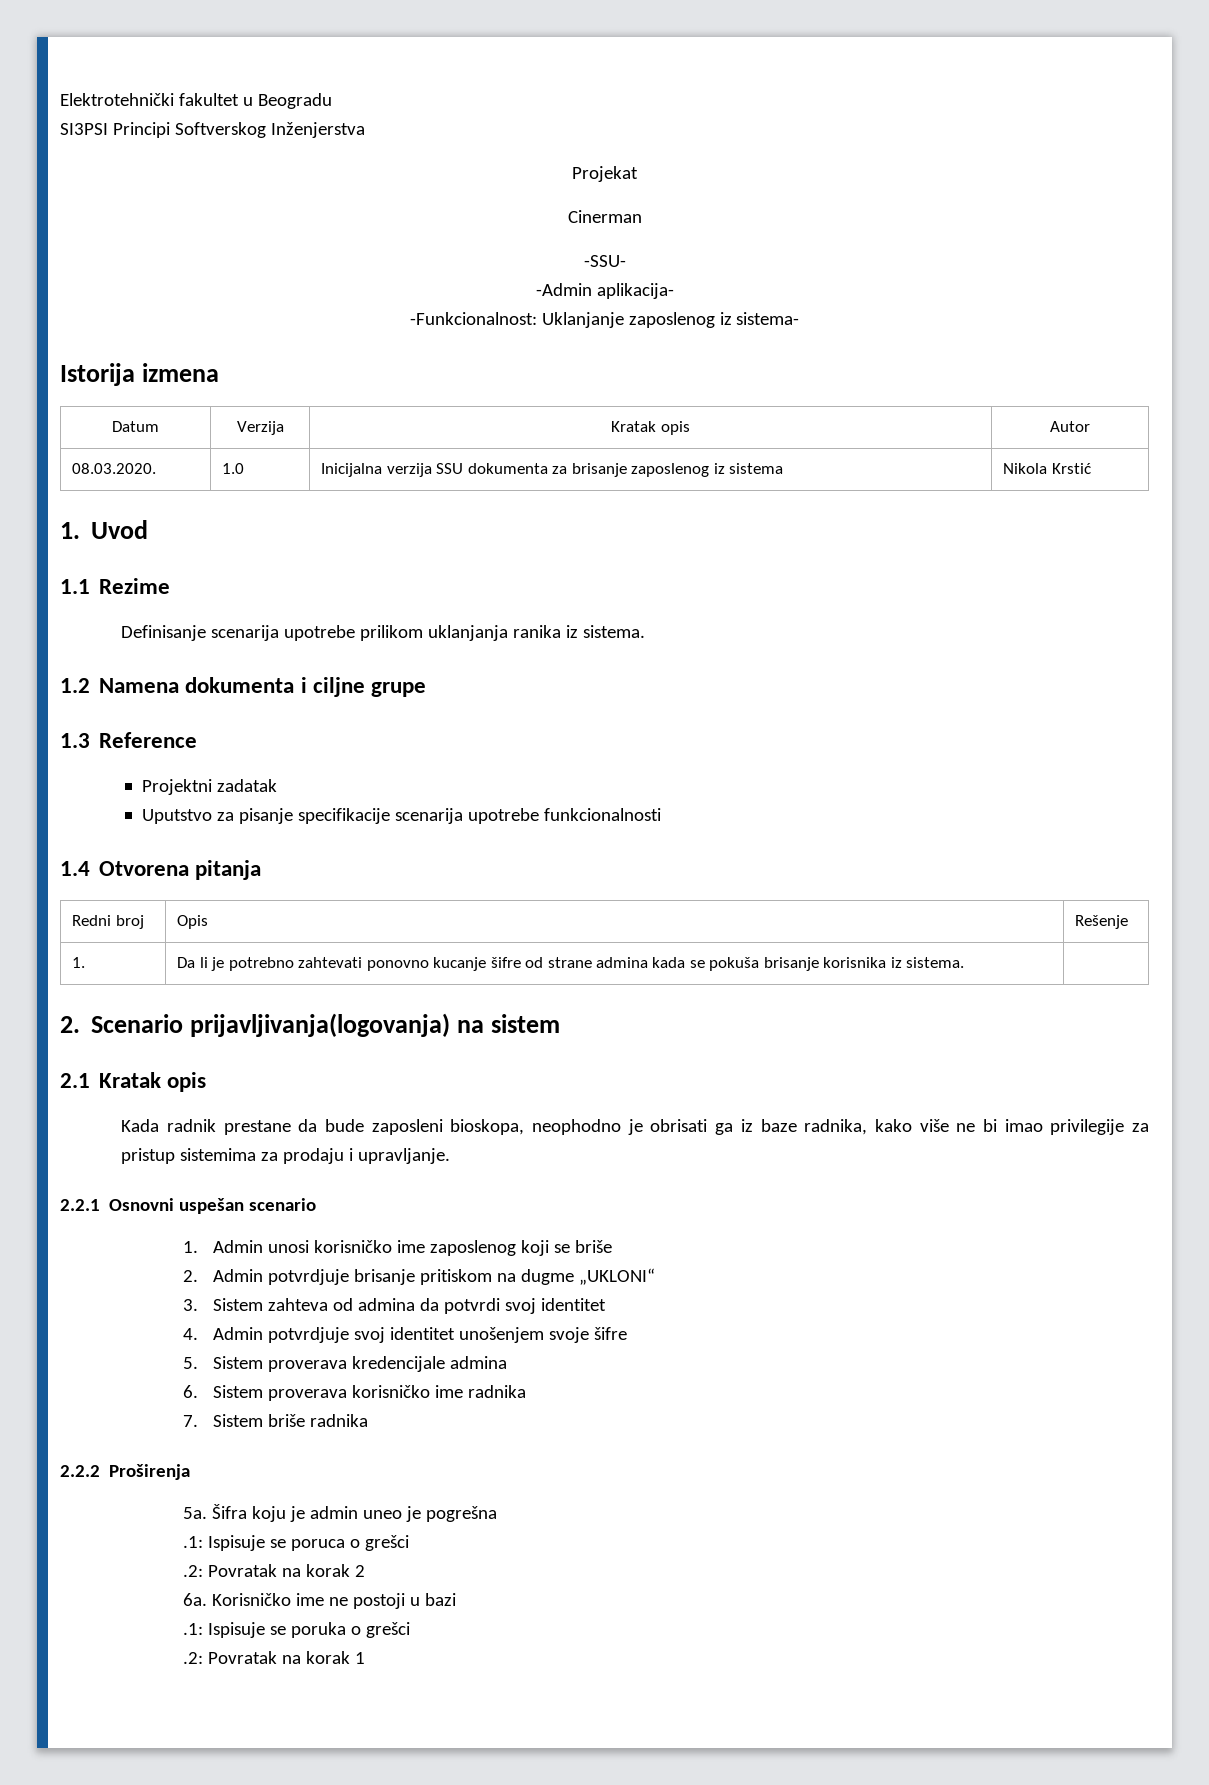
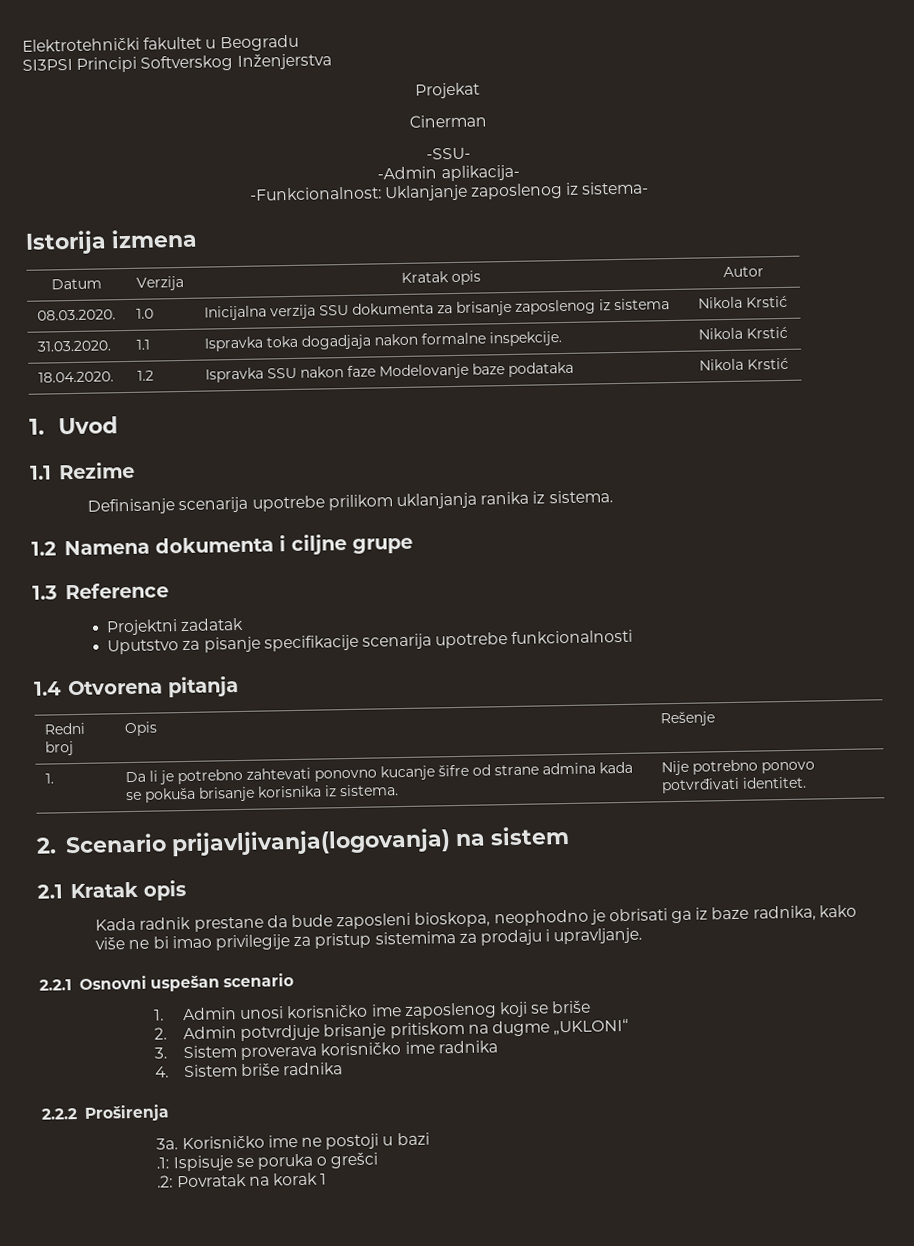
+ 31.03.2020. | 1.1 | Ispravka toka dogadjaja nakon formalne inspekcije. | Nikola Krstić
+ 18.04.2020. | 1.2 | Ispravka SSU nakon faze Modelovanje baze podataka | Nikola Krstić
- 1. | Da li je potrebno zahtevati ponovno kucanje šifre od strane admina kada se pokuša brisanje korisnika iz sistema. |
+ 1. | Da li je potrebno zahtevati ponovno kucanje šifre od strane admina kada se pokuša brisanje korisnika iz sistema. | Nije potrebno ponovo potvrđivati identitet.
- 3. Sistem zahteva od admina da potvrdi svoj identitet
- 4. Admin potvrdjuje svoj identitet unošenjem svoje šifre
- 5. Sistem proverava kredencijale admina
- 6. Sistem proverava korisničko ime radnika
+ 3. Sistem proverava korisničko ime radnika
- 7. Sistem briše radnika
+ 4. Sistem briše radnika
- 5a. Šifra koju je admin uneo je pogrešna
- .1: Ispisuje se poruca o grešci
- .2: Povratak na korak 2
- 6a.
+ 3a.

